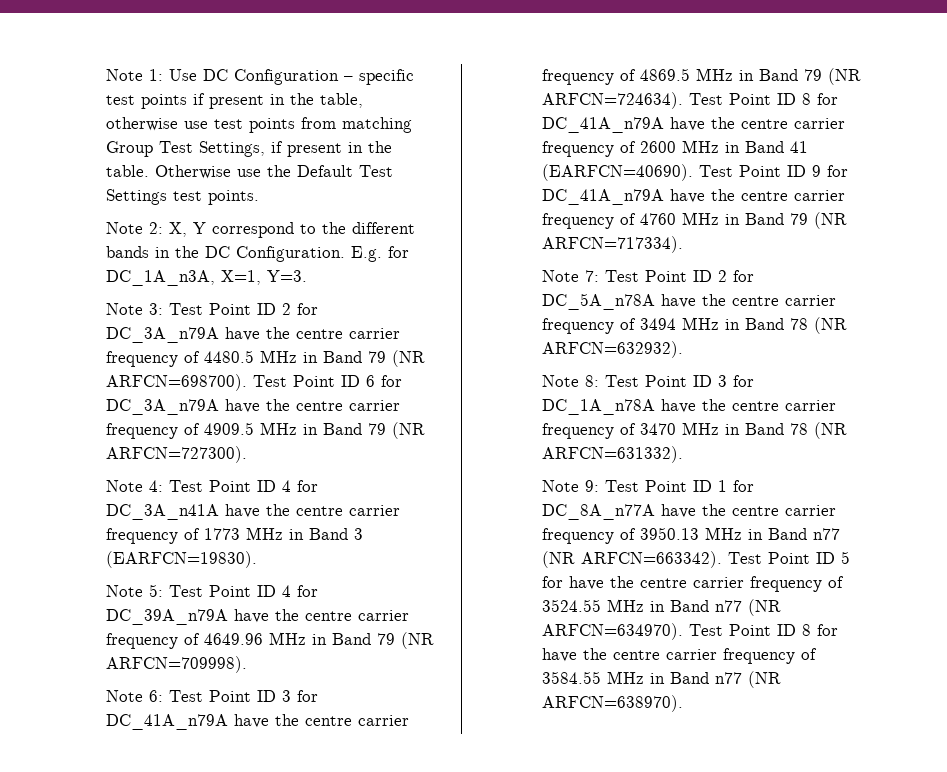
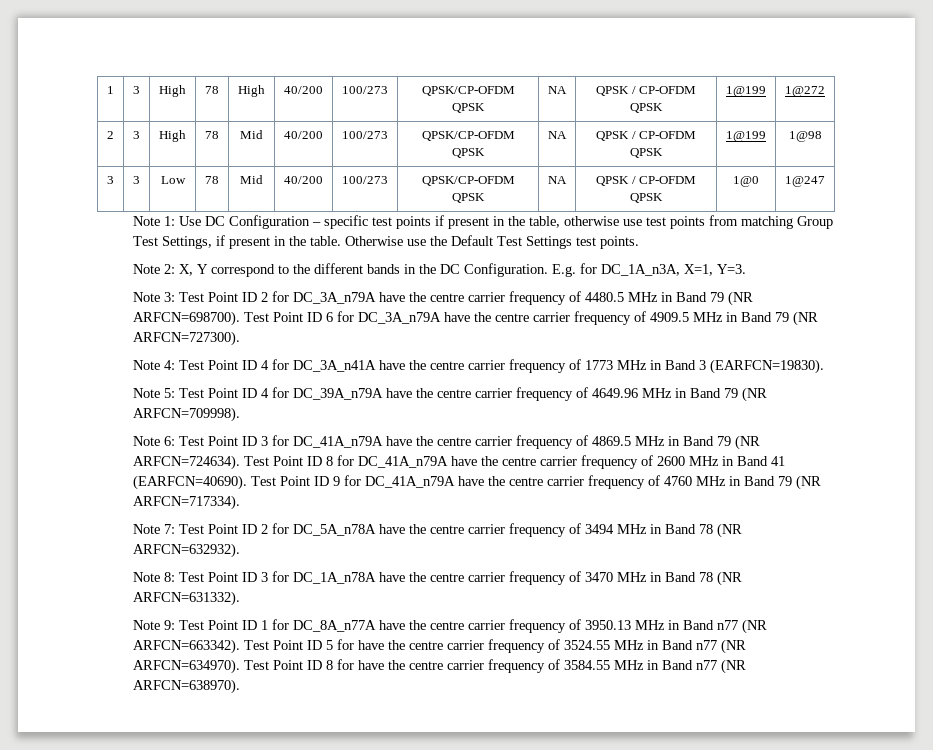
+ 1 | 3 | High | 78 | High | 40/200 | 100/273 | QPSK/CP-OFDM QPSK | NA | QPSK / CP-OFDM QPSK | 1@199 | 1@272
+ 2 | 3 | High | 78 | Mid | 40/200 | 100/273 | QPSK/CP-OFDM QPSK | NA | QPSK / CP-OFDM QPSK | 1@199 | 1@98
+ 3 | 3 | Low | 78 | Mid | 40/200 | 100/273 | QPSK/CP-OFDM QPSK | NA | QPSK / CP-OFDM QPSK | 1@0 | 1@247

